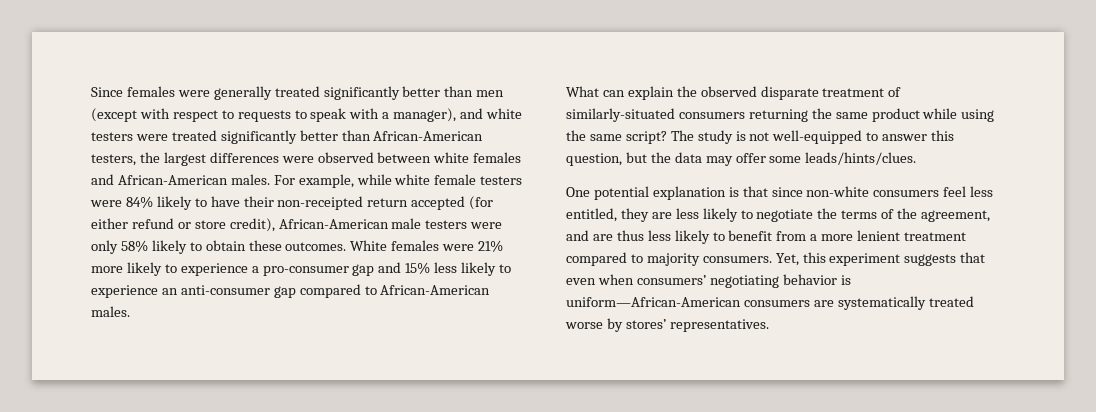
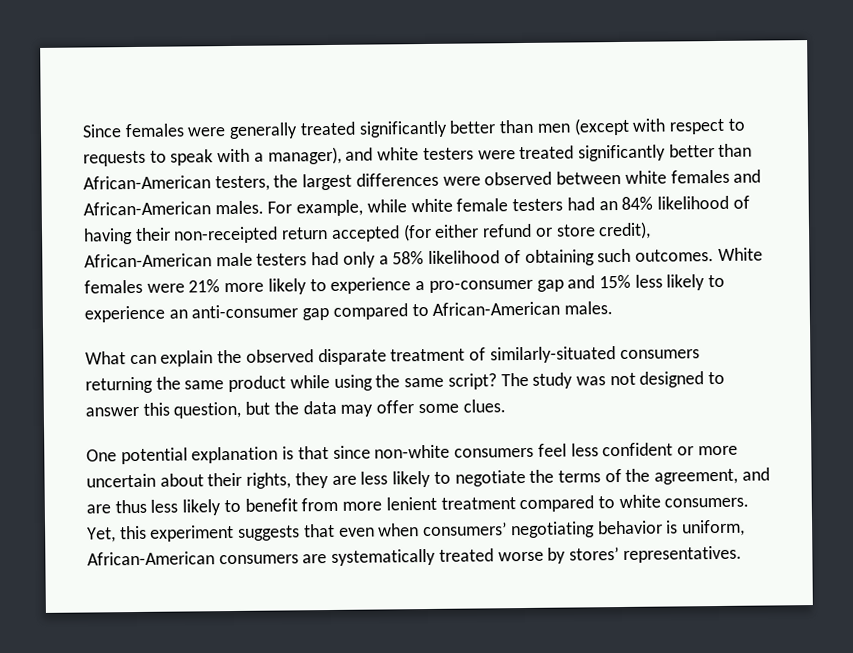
- For example, while white female testers were 84% likely to have their non-receipted return accepted (for either refund or store credit), African-American male testers were only 58% likely to obtain these outcomes.
+ For example, while white female testers had an 84% likelihood of having their non-receipted return accepted (for either refund or store credit), African-American male testers had only a 58% likelihood of obtaining such outcomes.
- The study is not well-equipped to answer this question, but the data may offer some leads/hints/clues.
+ The study was not designed to answer this question, but the data may offer some clues.
- One potential explanation is that since non-white consumers feel less entitled, they are less likely to negotiate the terms of the agreement, and are thus less likely to benefit from a more lenient treatment compared to majority consumers.
+ One potential explanation is that since non-white consumers feel less confident or more uncertain about their rights, they are less likely to negotiate the terms of the agreement, and are thus less likely to benefit from more lenient treatment compared to white consumers.
- Yet, this experiment suggests that even when consumers’ negotiating behavior is uniform—African-American consumers are systematically treated worse by stores’ representatives.
+ Yet, this experiment suggests that even when consumers’ negotiating behavior is uniform, African-American consumers are systematically treated worse by stores’ representatives.

